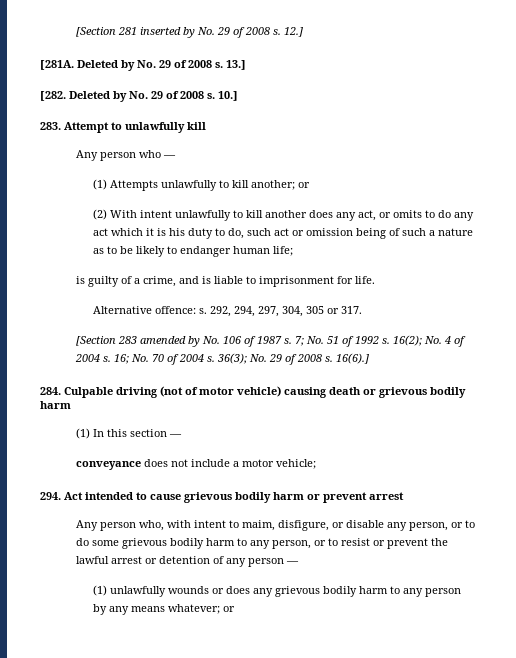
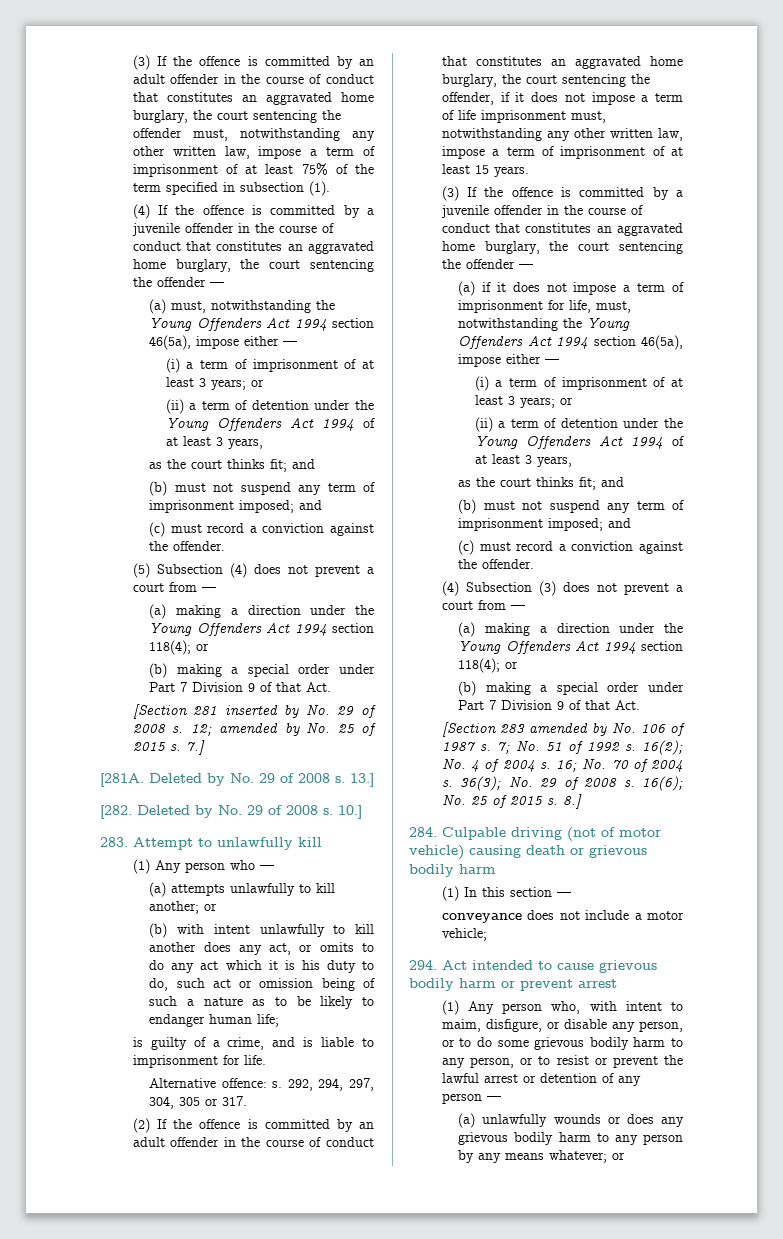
+ (3) If the offence is committed by an adult offender in the course of conduct that constitutes an aggravated home burglary, the court sentencing the offender must, notwithstanding any other written law, impose a term of imprisonment of at least 75% of the term specified in subsection (1).
+ (4) If the offence is committed by a juvenile offender in the course of conduct that constitutes an aggravated home burglary, the court sentencing the offender —
+ (a) must, notwithstanding the Young Offenders Act 1994 section 46(5a), impose either —
+ (i) a term of imprisonment of at least 3 years; or
+ (ii) a term of detention under the Young Offenders Act 1994 of at least 3 years,
+ as the court thinks fit; and
+ (b) must not suspend any term of imprisonment imposed; and
+ (c) must record a conviction against the offender.
+ (5) Subsection (4) does not prevent a court from —
+ (a) making a direction under the Young Offenders Act 1994 section 118(4); or
+ (b) making a special order under Part 7 Division 9 of that Act.
- 12.]
+ 12; amended by No. 25 of 2015 s. 7.]
- Any person who —
+ (1) Any person who —
- (1) Attempts unlawfully to kill another; or
+ (a) attempts unlawfully to kill another; or
- (2) With intent unlawfully to kill another does any act, or omits to do any act which it is his duty to do, such act or omission being of such a nature as to be likely to endanger human life;
+ (b) with intent unlawfully to kill another does any act, or omits to do any act which it is his duty to do, such act or omission being of such a nature as to be likely to endanger human life;
+ (2) If the offence is committed by an adult offender in the course of conduct that constitutes an aggravated home burglary, the court sentencing the offender, if it does not impose a term of life imprisonment must, notwithstanding any other written law, impose a term of imprisonment of at least 15 years.
+ (3) If the offence is committed by a juvenile offender in the course of conduct that constitutes an aggravated home burglary, the court sentencing the offender —
+ (a) if it does not impose a term of imprisonment for life, must, notwithstanding the Young Offenders Act 1994 section 46(5a), impose either —
+ (i) a term of imprisonment of at least 3 years; or
+ (ii) a term of detention under the Young Offenders Act 1994 of at least 3 years,
+ as the court thinks fit; and
+ (b) must not suspend any term of imprisonment imposed; and
+ (c) must record a conviction against the offender.
+ (4) Subsection (3) does not prevent a court from —
+ (a) making a direction under the Young Offenders Act 1994 section 118(4); or
+ (b) making a special order under Part 7 Division 9 of that Act.
- 16(6).]
+ 16(6); No. 25 of 2015 s. 8.]
- Any person who, with intent to maim, disfigure, or disable any person, or to do some grievous bodily harm to any person, or to resist or prevent the lawful arrest or detention of any person —
+ (1) Any person who, with intent to maim, disfigure, or disable any person, or to do some grievous bodily harm to any person, or to resist or prevent the lawful arrest or detention of any person —
- (1) unlawfully wounds or does any grievous bodily harm to any person by any means whatever; or
+ (a) unlawfully wounds or does any grievous bodily harm to any person by any means whatever; or

